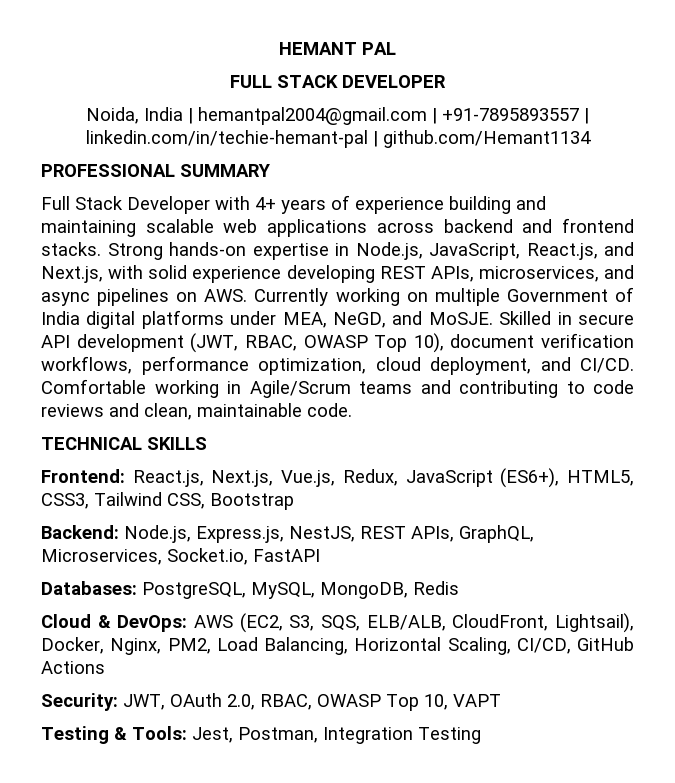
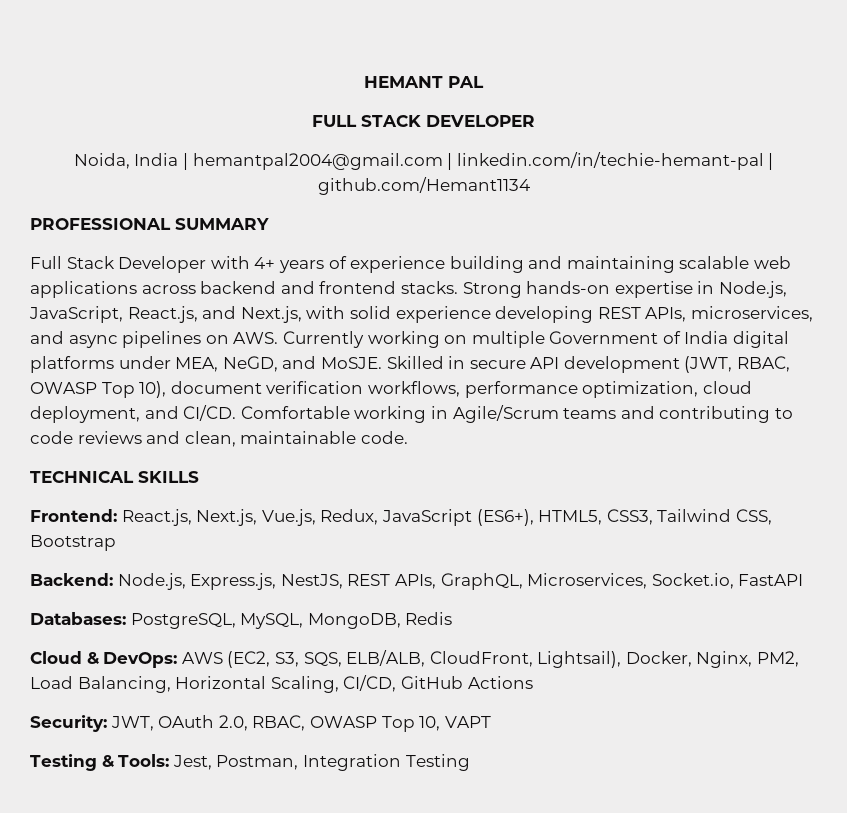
- Noida, India | hemantpal2004@gmail.com | +91-7895893557 | linkedin.com/in/techie-hemant-pal | github.com/Hemant1134
+ Noida, India | hemantpal2004@gmail.com | linkedin.com/in/techie-hemant-pal | github.com/Hemant1134

